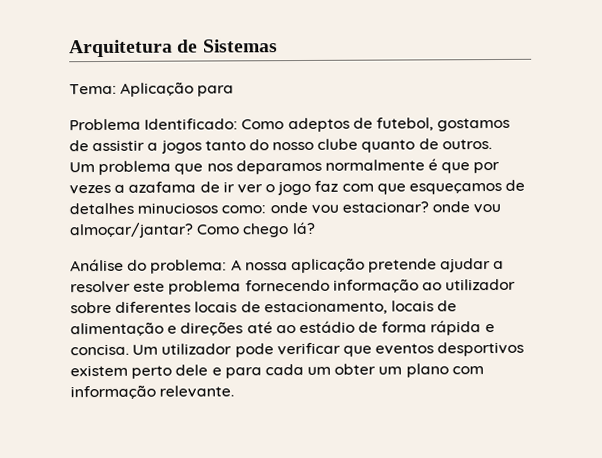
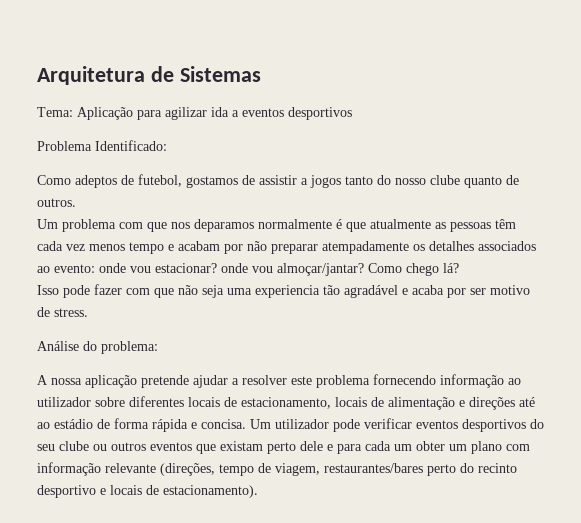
- Tema: Aplicação para
+ Tema: Aplicação para agilizar ida a eventos desportivos
- Problema Identificado: Como adeptos de futebol, gostamos de assistir a jogos tanto do nosso clube quanto de outros.
+ Problema Identificado:
+ Como adeptos de futebol, gostamos de assistir a jogos tanto do nosso clube quanto de outros.
- Um problema que nos deparamos normalmente é que por vezes a azafama de ir ver o jogo faz com que esqueçamos de detalhes minuciosos como: onde vou estacionar? onde vou almoçar/jantar?
+ Um problema com que nos deparamos normalmente é que atualmente as pessoas têm cada vez menos tempo e acabam por não preparar atempadamente os detalhes associados ao evento: onde vou estacionar? onde vou almoçar/jantar?
+ Isso pode fazer com que não seja uma experiencia tão agradável e acaba por ser motivo de stress.
- Análise do problema: A nossa aplicação pretende ajudar a resolver este problema fornecendo informação ao utilizador sobre diferentes locais de estacionamento, locais de alimentação e direções até ao estádio de forma rápida e concisa.
+ Análise do problema:
+ A nossa aplicação pretende ajudar a resolver este problema fornecendo informação ao utilizador sobre diferentes locais de estacionamento, locais de alimentação e direções até ao estádio de forma rápida e concisa.
- Um utilizador pode verificar que eventos desportivos existem perto dele e para cada um obter um plano com informação relevante.
+ Um utilizador pode verificar eventos desportivos do seu clube ou outros eventos que existam perto dele e para cada um obter um plano com informação relevante (direções, tempo de viagem, restaurantes/bares perto do recinto desportivo e locais de estacionamento).

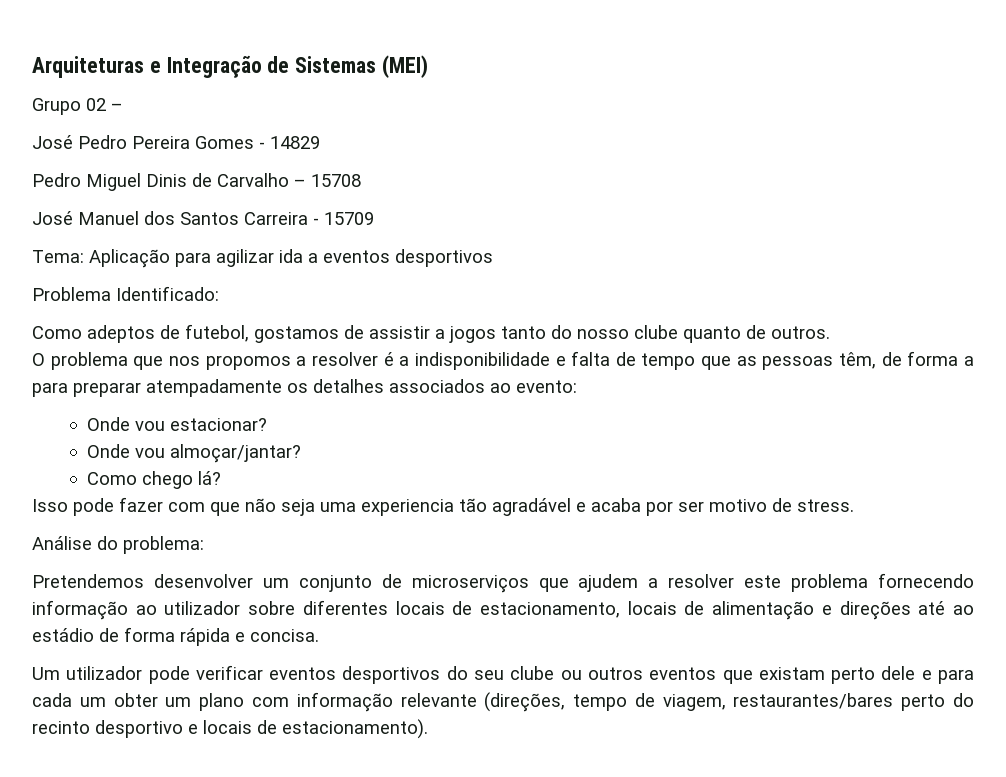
- Arquitetura de Sistemas
+ Arquiteturas e Integração de Sistemas (MEI)
+ Grupo 02 –
+ José Pedro Pereira Gomes - 14829
+ Pedro Miguel Dinis de Carvalho – 15708
+ José Manuel dos Santos Carreira - 15709
- Um problema com que nos deparamos normalmente é que atualmente as pessoas têm cada vez menos tempo e acabam por não preparar atempadamente os detalhes associados ao evento: onde vou estacionar? onde vou almoçar/jantar? Como chego lá?
+ O problema que nos propomos a resolver é a indisponibilidade e falta de tempo que as pessoas têm, de forma a para preparar atempadamente os detalhes associados ao evento:
+ Onde vou estacionar?
+ Onde vou almoçar/jantar?
+ Como chego lá?
- A nossa aplicação pretende ajudar a resolver este problema fornecendo informação ao utilizador sobre diferentes locais de estacionamento, locais de alimentação e direções até ao estádio de forma rápida e concisa. Um utilizador pode verificar eventos desportivos do seu clube ou outros eventos que existam perto dele e para cada um obter um plano com informação relevante (direções, tempo de viagem, restaurantes/bares perto do recinto desportivo e locais de estacionamento).
+ Pretendemos desenvolver um conjunto de microserviços que ajudem a resolver este problema fornecendo informação ao utilizador sobre diferentes locais de estacionamento, locais de alimentação e direções até ao estádio de forma rápida e concisa.
+ Um utilizador pode verificar eventos desportivos do seu clube ou outros eventos que existam perto dele e para cada um obter um plano com informação relevante (direções, tempo de viagem, restaurantes/bares perto do recinto desportivo e locais de estacionamento).

